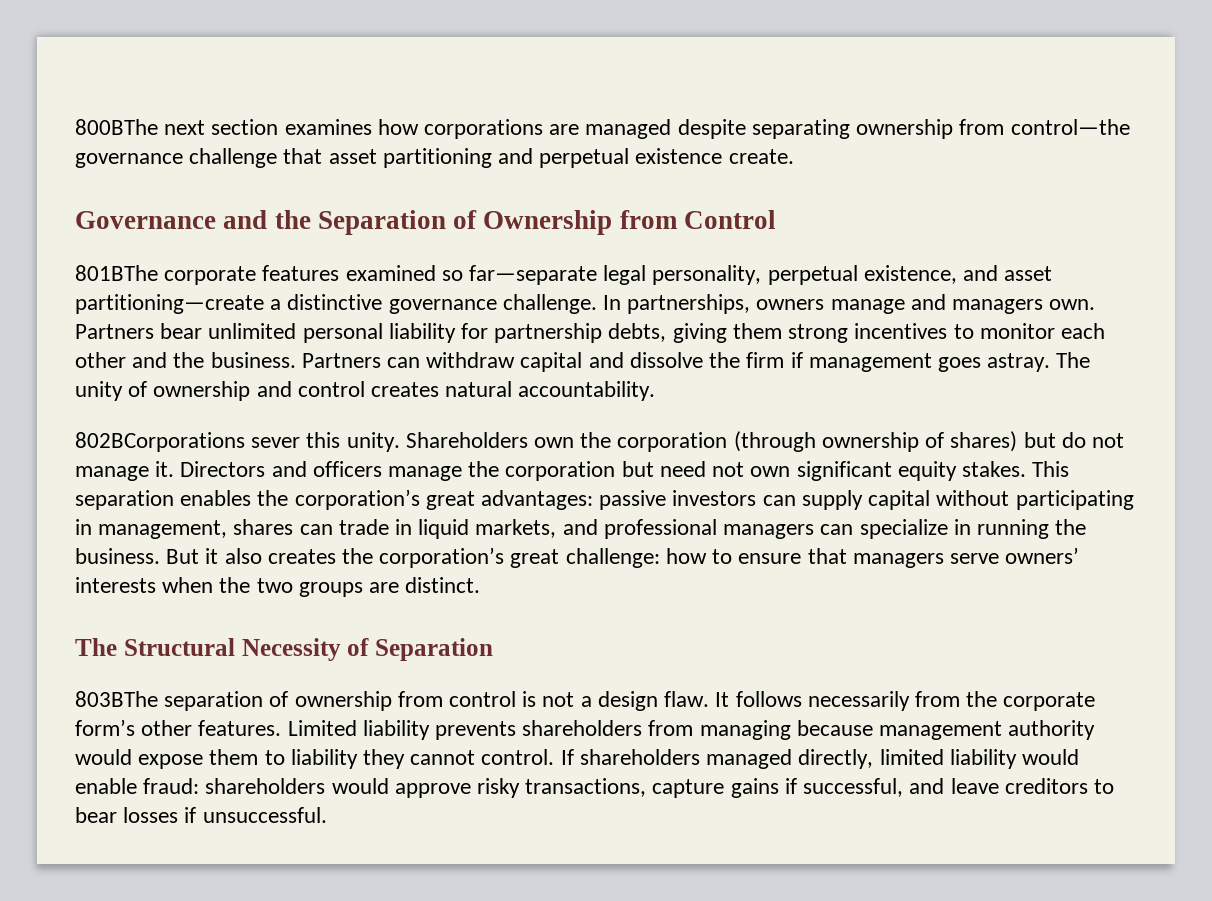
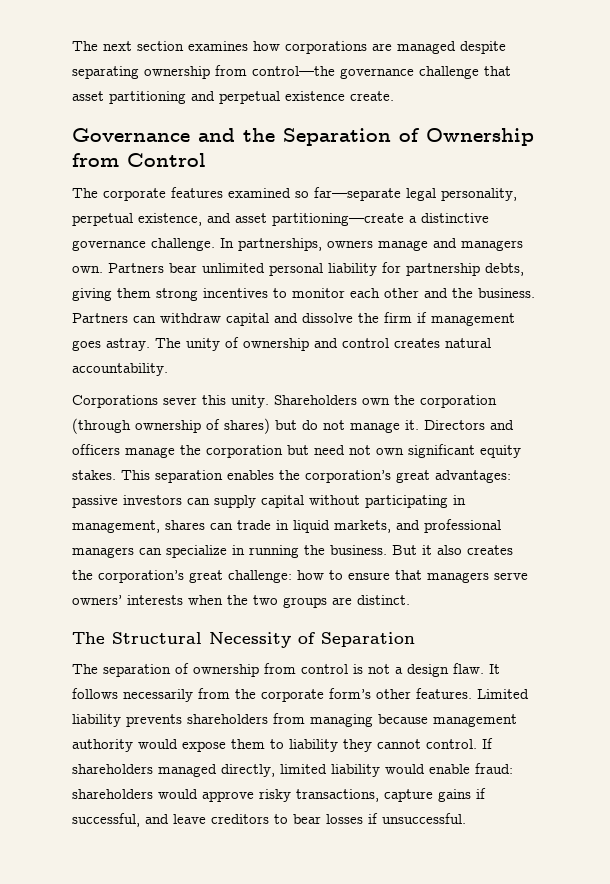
- 800BThe next section examines how corporations are managed despite separating ownership from control—the governance challenge that asset partitioning and perpetual existence create.
+ The next section examines how corporations are managed despite separating ownership from control—the governance challenge that asset partitioning and perpetual existence create.
- 801BThe corporate features examined so far—separate legal personality, perpetual existence, and asset partitioning—create a distinctive governance challenge.
+ The corporate features examined so far—separate legal personality, perpetual existence, and asset partitioning—create a distinctive governance challenge.
- 802BCorporations sever this unity.
+ Corporations sever this unity.
- 803BThe separation of ownership from control is not a design flaw.
+ The separation of ownership from control is not a design flaw.

